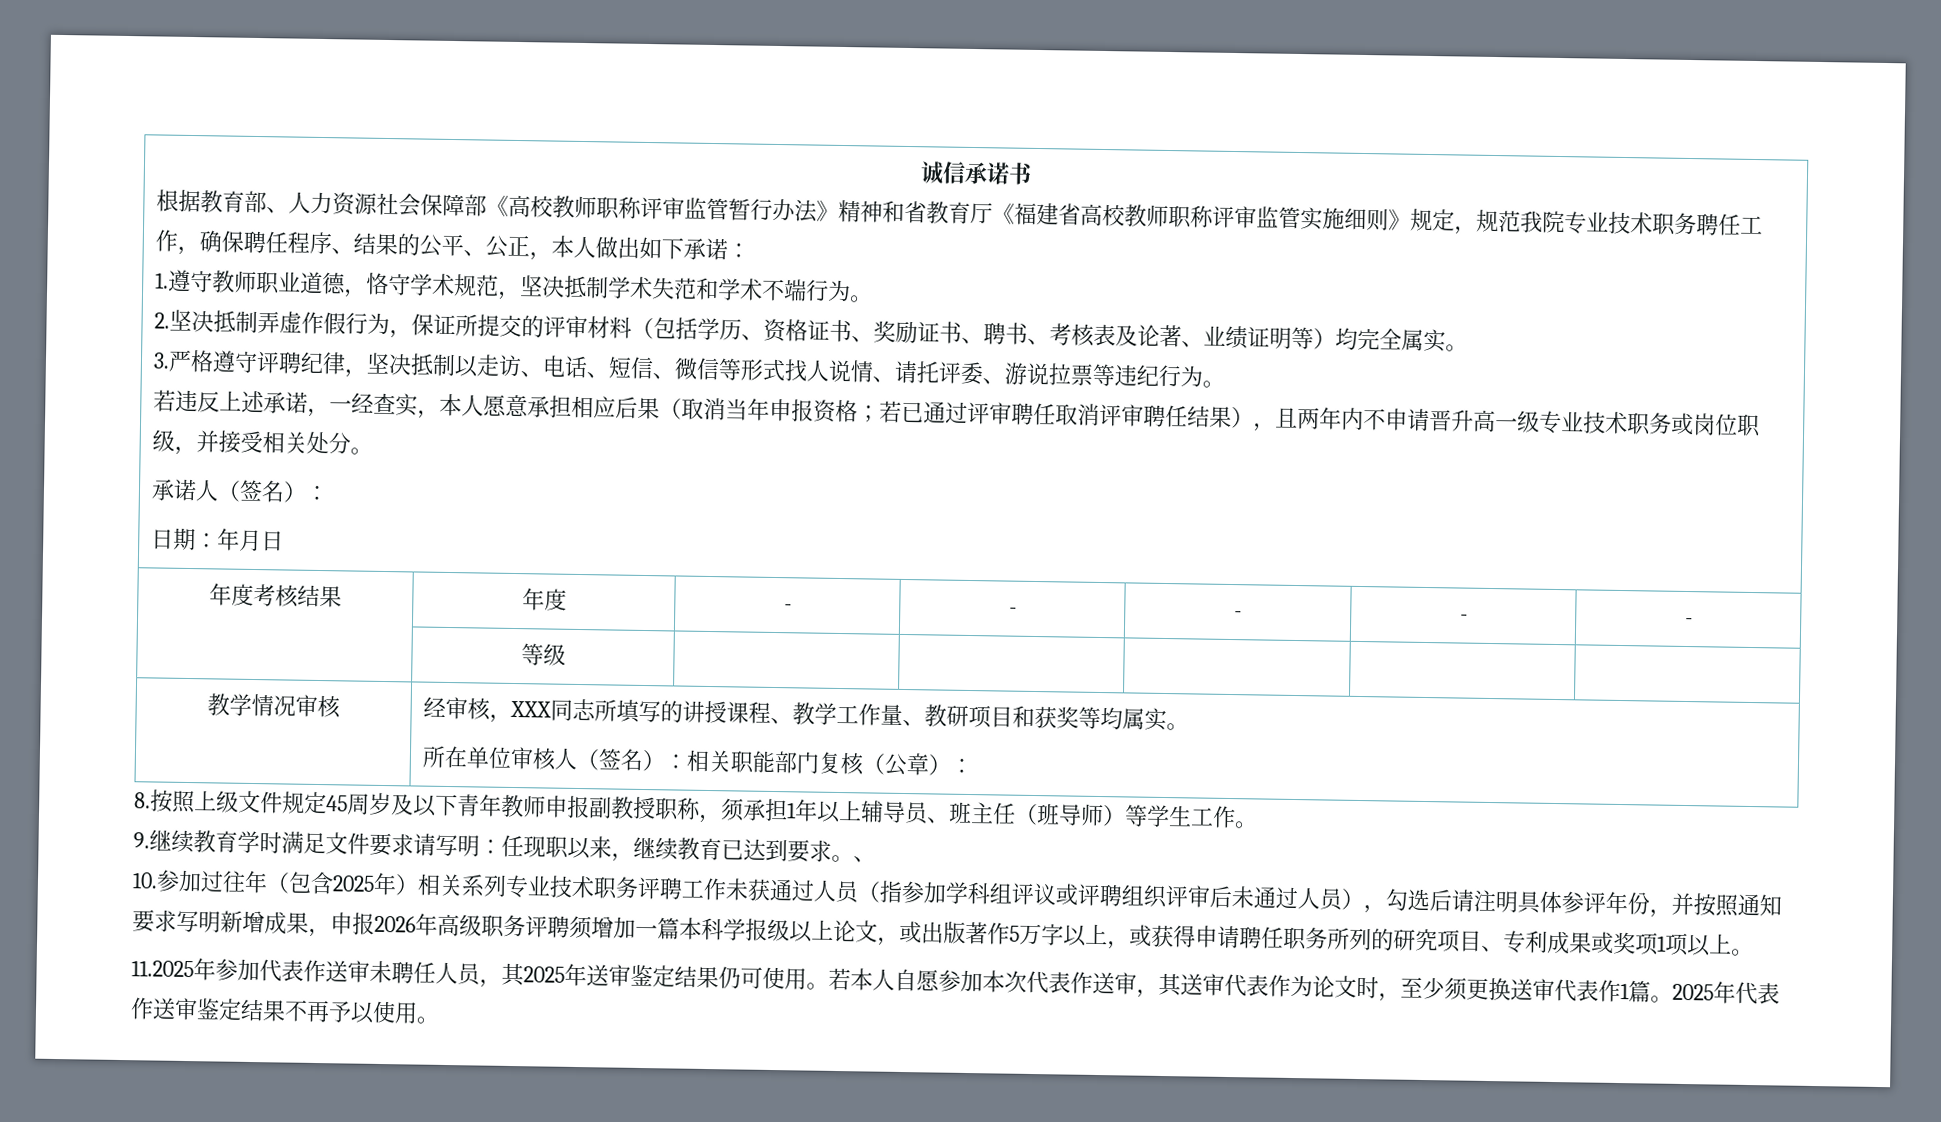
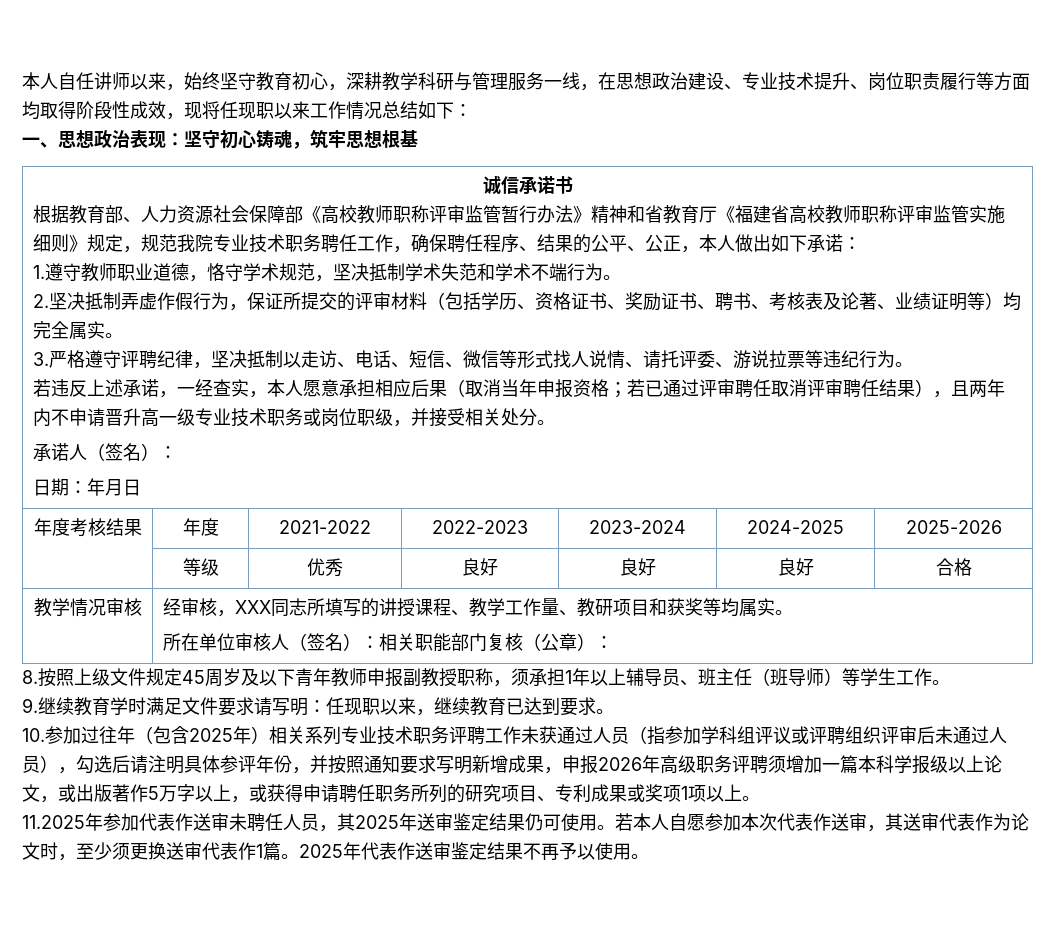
+ 本人自任讲师以来，始终坚守教育初心，深耕教学科研与管理服务一线，在思想政治建设、专业技术提升、岗位职责履行等方面均取得阶段性成效，现将任现职以来工作情况总结如下：
+ 一、思想政治表现：坚守初心铸魂，筑牢思想根基
- 年度考核结果 | 年度 | - | - | - | - | -
- | 等级 | | | | |
+ 年度考核结果 | 年度 | 2021-2022 | 2022-2023 | 2023-2024 | 2024-2025 | 2025-2026
+ | 等级 | 优秀 | 良好 | 良好 | 良好 | 合格
- 9.继续教育学时满足文件要求请写明：任现职以来，继续教育已达到要求。、
+ 9.继续教育学时满足文件要求请写明：任现职以来，继续教育已达到要求。

